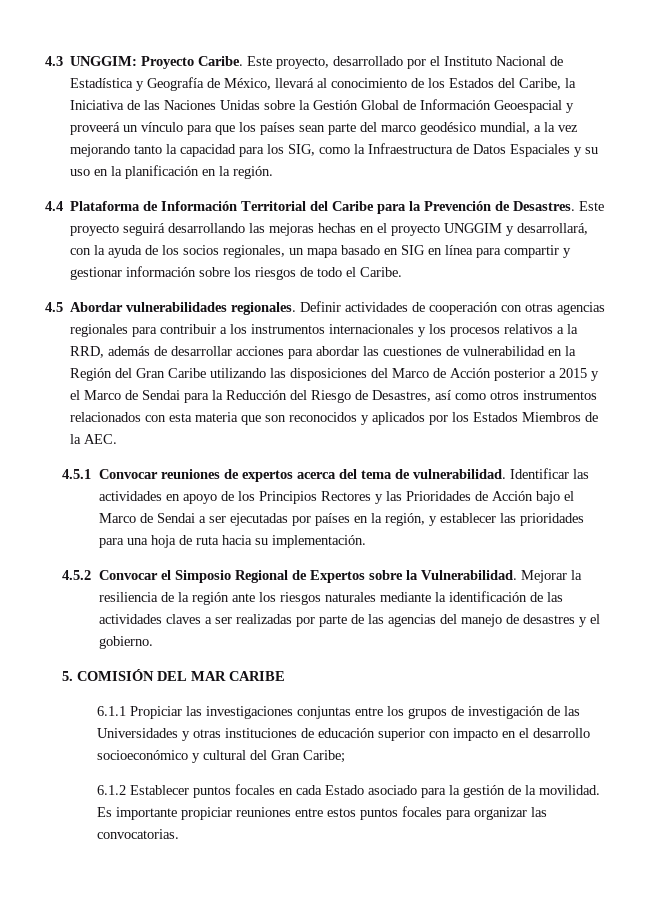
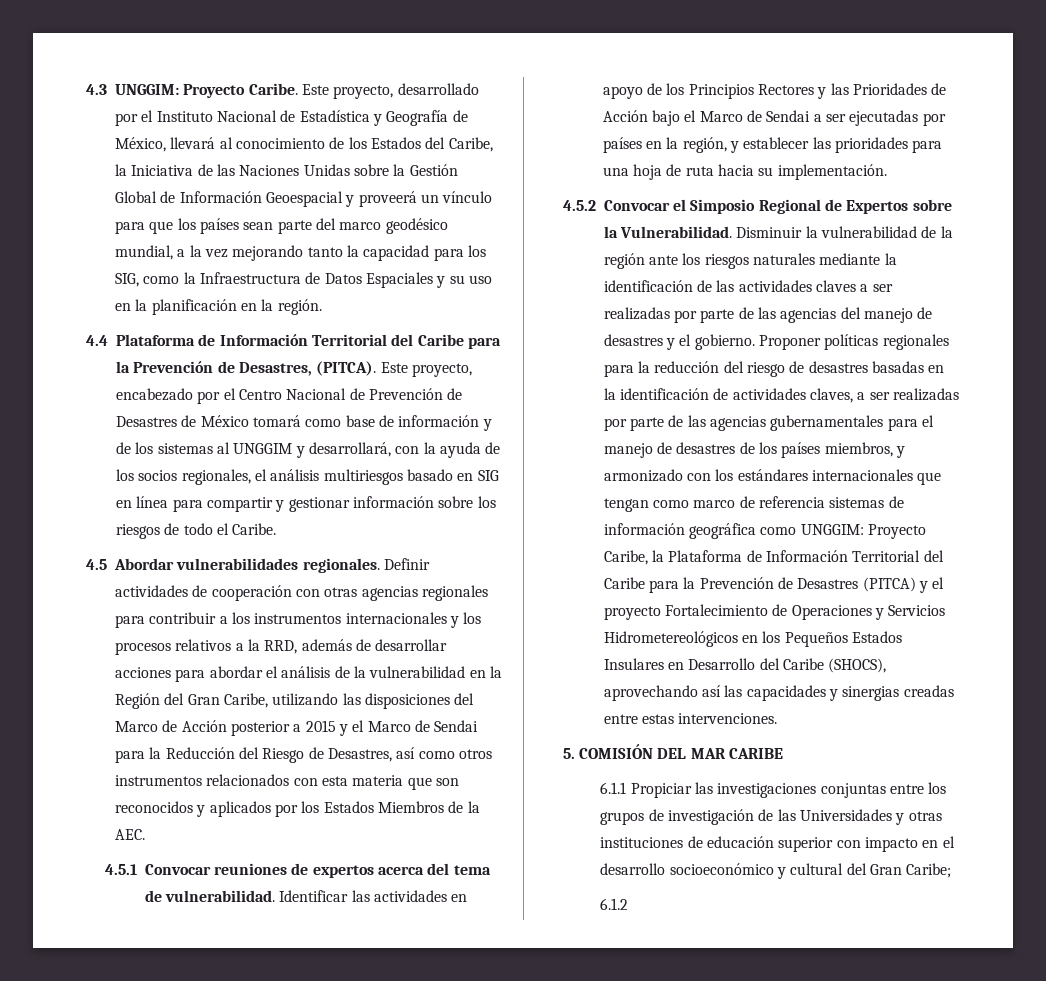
- 4.4 Plataforma de Información Territorial del Caribe para la Prevención de Desastres. Este proyecto seguirá desarrollando las mejoras hechas en el proyecto UNGGIM y desarrollará, con la ayuda de los socios regionales, un mapa basado en SIG en línea para compartir y gestionar información sobre los riesgos de todo el Caribe.
+ 4.4 Plataforma de Información Territorial del Caribe para la Prevención de Desastres, (PITCA). Este proyecto, encabezado por el Centro Nacional de Prevención de Desastres de México tomará como base de información y de los sistemas al UNGGIM y desarrollará, con la ayuda de los socios regionales, el análisis multiriesgos basado en SIG en línea para compartir y gestionar información sobre los riesgos de todo el Caribe.
- Definir actividades de cooperación con otras agencias regionales para contribuir a los instrumentos internacionales y los procesos relativos a la RRD, además de desarrollar acciones para abordar las cuestiones de vulnerabilidad en la Región del Gran Caribe utilizando las disposiciones del Marco de Acción posterior a 2015 y el Marco de Sendai para la Reducción del Riesgo de Desastres, así como otros instrumentos relacionados con esta materia que son reconocidos y aplicados por los Estados Miembros de la AEC.
+ Definir actividades de cooperación con otras agencias regionales para contribuir a los instrumentos internacionales y los procesos relativos a la RRD, además de desarrollar acciones para abordar el análisis de la vulnerabilidad en la Región del Gran Caribe, utilizando las disposiciones del Marco de Acción posterior a 2015 y el Marco de Sendai para la Reducción del Riesgo de Desastres, así como otros instrumentos relacionados con esta materia que son reconocidos y aplicados por los Estados Miembros de la AEC.
- Mejorar la resiliencia de la región ante los riesgos naturales mediante la identificación de las actividades claves a ser realizadas por parte de las agencias del manejo de desastres y el gobierno.
+ Disminuir la vulnerabilidad de la región ante los riesgos naturales mediante la identificación de las actividades claves a ser realizadas por parte de las agencias del manejo de desastres y el gobierno. Proponer políticas regionales para la reducción del riesgo de desastres basadas en la identificación de actividades claves, a ser realizadas por parte de las agencias gubernamentales para el manejo de desastres de los países miembros, y armonizado con los estándares internacionales que tengan como marco de referencia sistemas de información geográfica como UNGGIM: Proyecto Caribe, la Plataforma de Información Territorial del Caribe para la Prevención de Desastres (PITCA) y el proyecto Fortalecimiento de Operaciones y Servicios Hidrometereológicos en los Pequeños Estados Insulares en Desarrollo del Caribe (SHOCS), aprovechando así las capacidades y sinergias creadas entre estas intervenciones.
- 6.1.2 Establecer puntos focales en cada Estado asociado para la gestión de la movilidad. Es importante propiciar reuniones entre estos puntos focales para organizar las convocatorias.
+ 6.1.2

